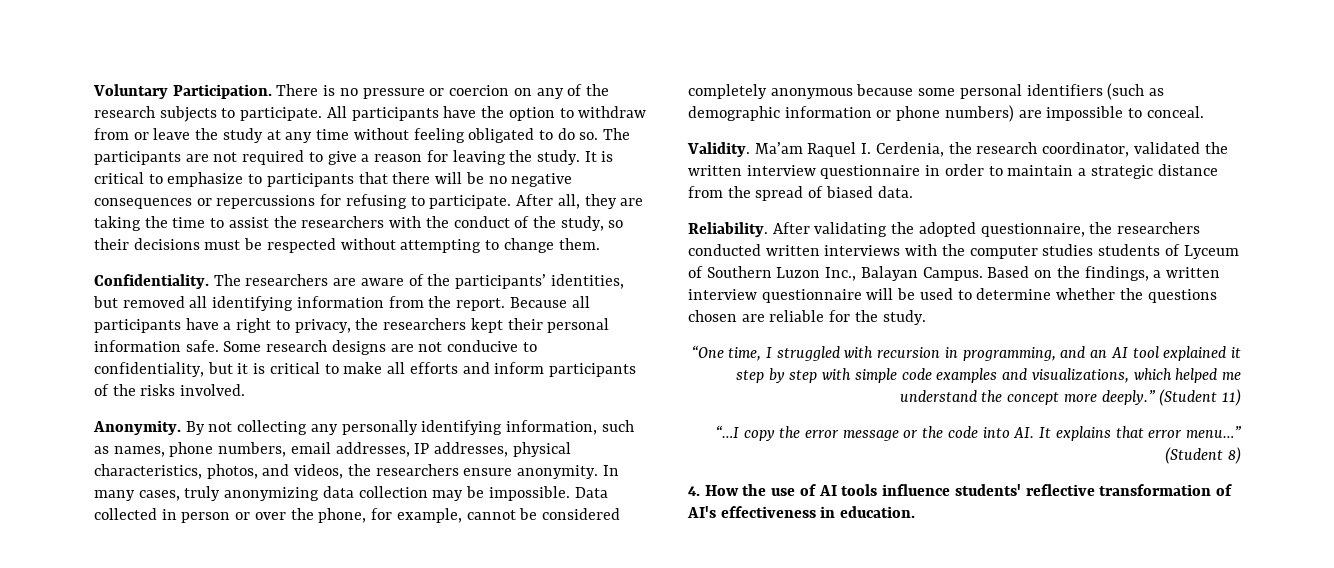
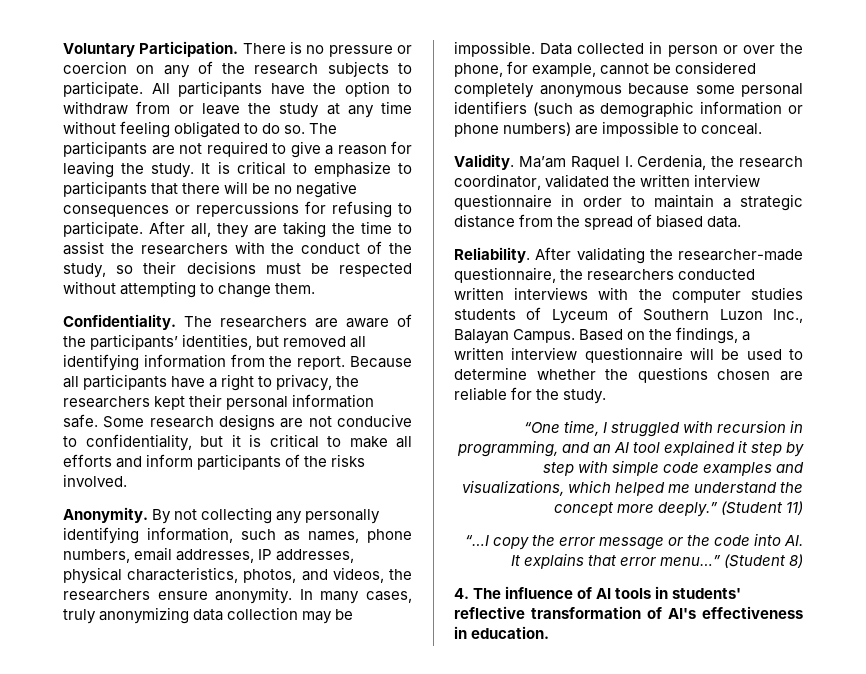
- After validating the adopted questionnaire, the researchers conducted written interviews with the computer studies students of Lyceum of Southern Luzon Inc., Balayan Campus.
+ After validating the researcher-made questionnaire, the researchers conducted written interviews with the computer studies students of Lyceum of Southern Luzon Inc., Balayan Campus.
- 4. How the use of AI tools influence students' reflective transformation of AI's effectiveness in education.
+ 4. The influence of AI tools in students' reflective transformation of AI's effectiveness in education.

